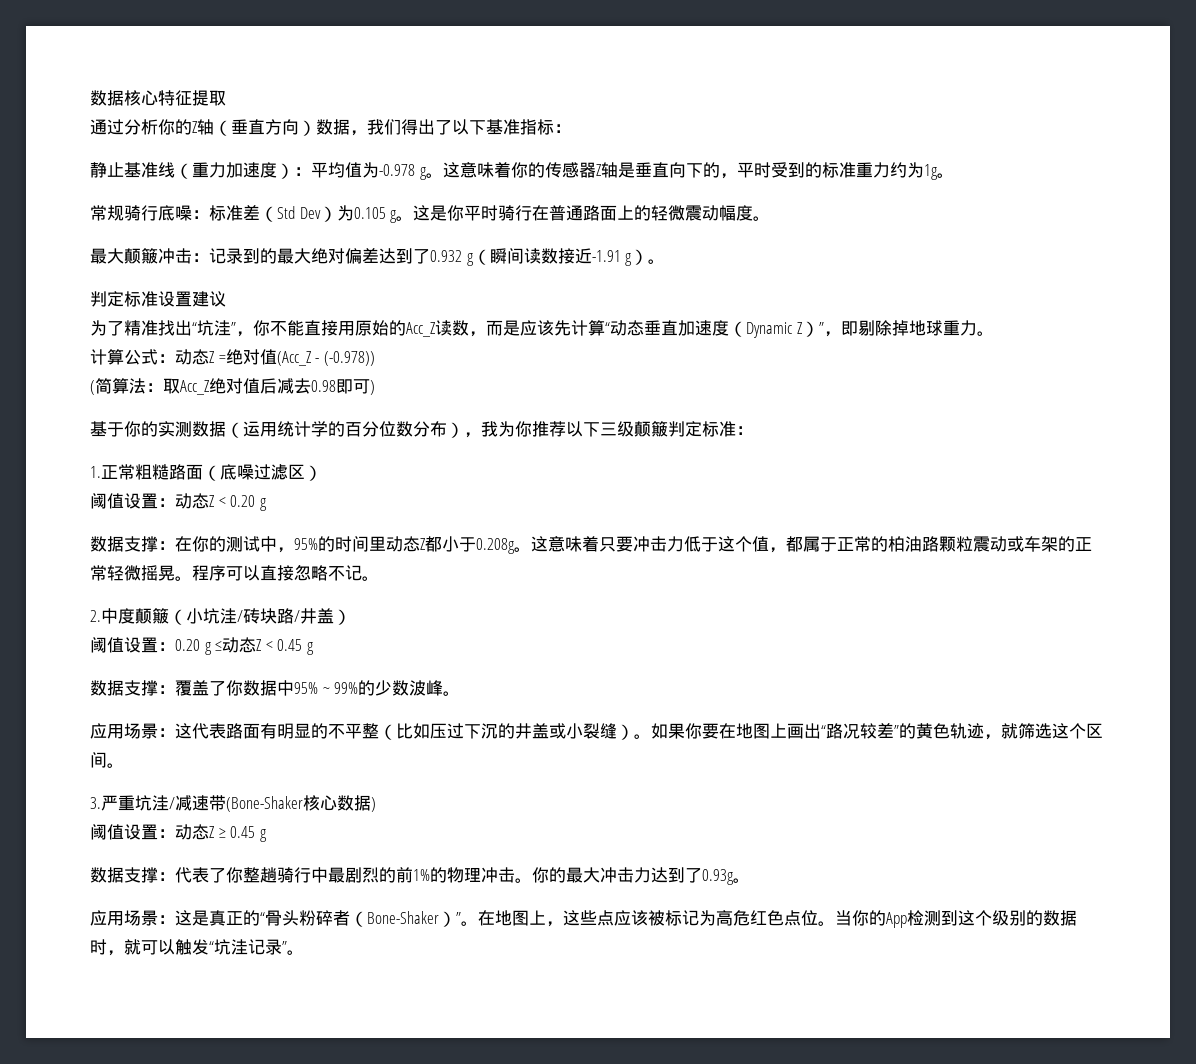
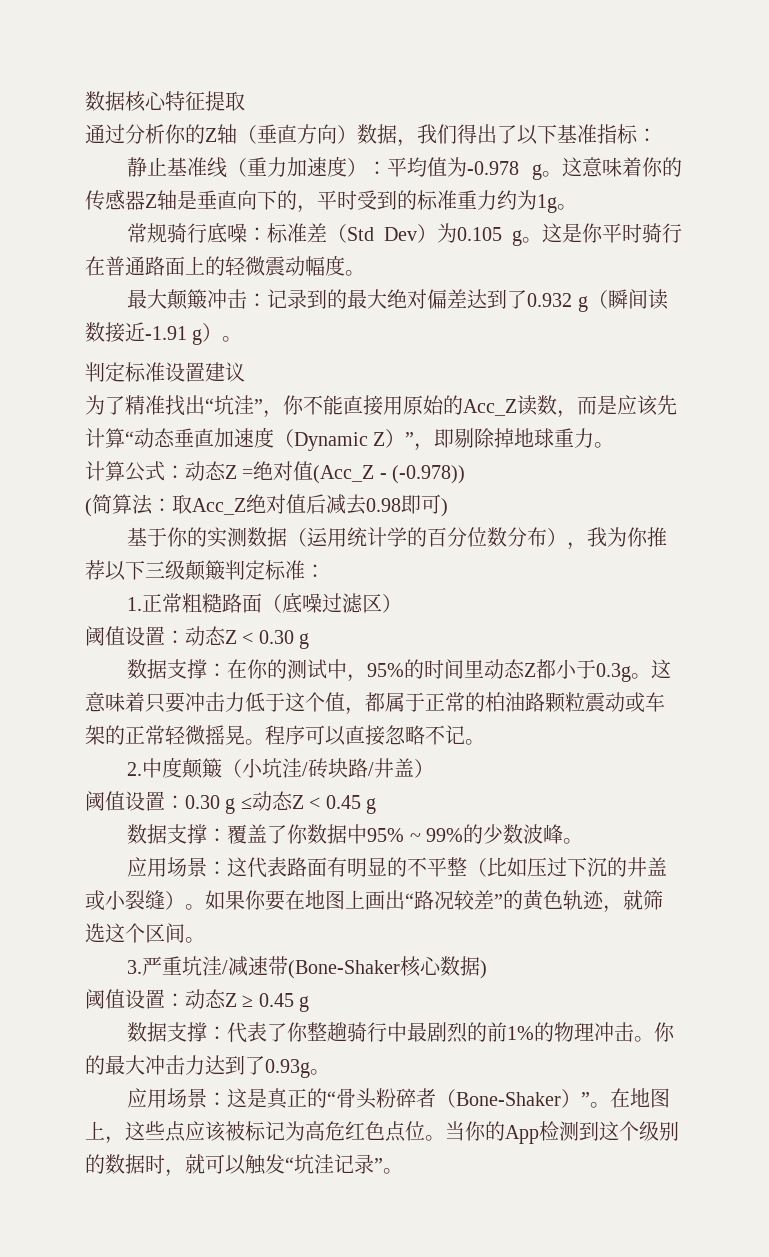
- 阈值设置：动态Z < 0.20 g
+ 阈值设置：动态Z < 0.30 g
- 数据支撑：在你的测试中，95%的时间里动态Z都小于0.208g。
+ 数据支撑：在你的测试中，95%的时间里动态Z都小于0.3g。
- 阈值设置：0.20 g ≤动态Z < 0.45 g
+ 阈值设置：0.30 g ≤动态Z < 0.45 g

